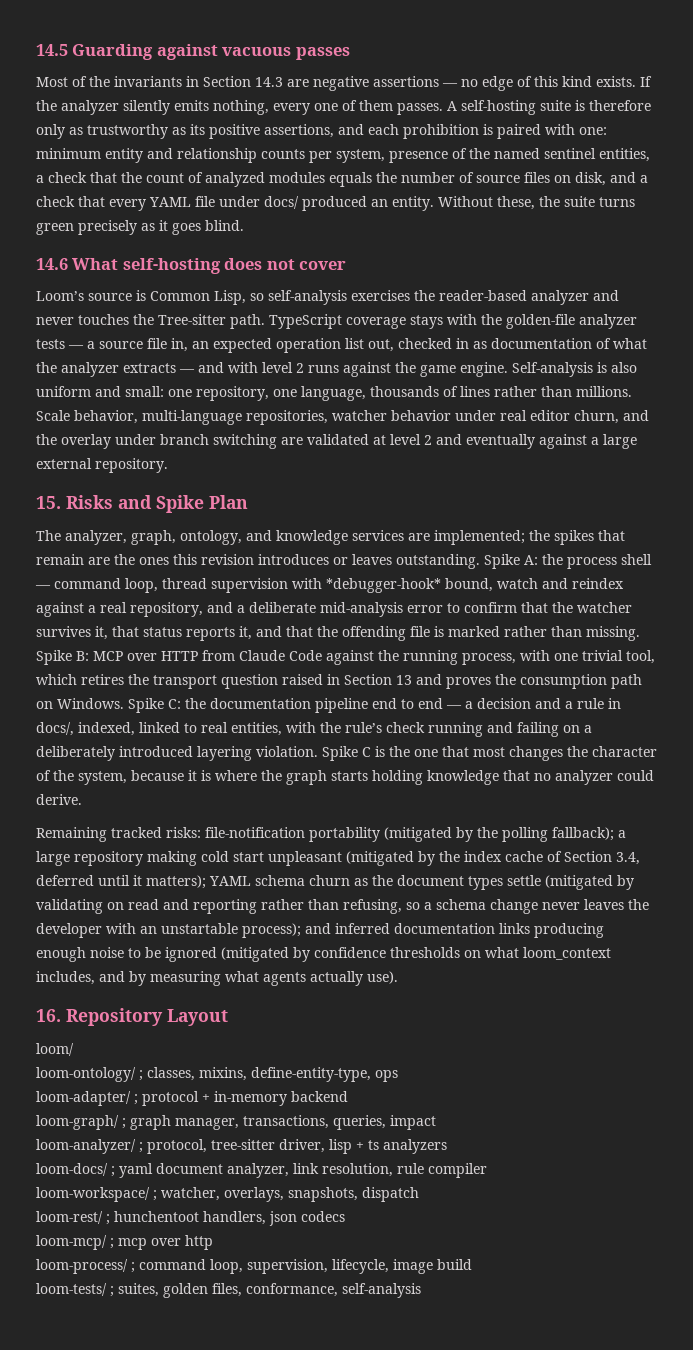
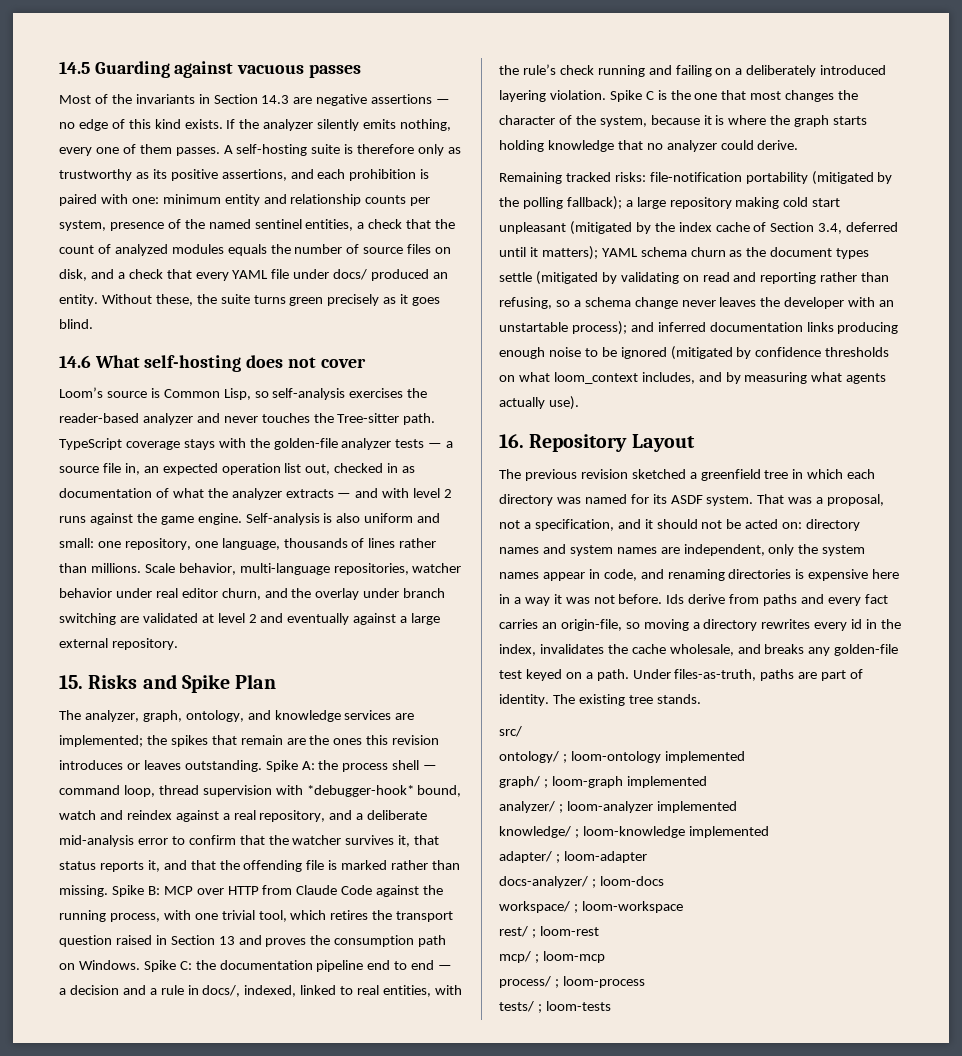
- loom/
- loom-ontology/ ; classes, mixins, define-entity-type, ops
- loom-adapter/ ; protocol + in-memory backend
- loom-graph/ ; graph manager, transactions, queries, impact
- loom-analyzer/ ; protocol, tree-sitter driver, lisp + ts analyzers
- loom-docs/ ; yaml document analyzer, link resolution, rule compiler
- loom-workspace/ ; watcher, overlays, snapshots, dispatch
- loom-rest/ ; hunchentoot handlers, json codecs
- loom-mcp/ ; mcp over http
- loom-process/ ; command loop, supervision, lifecycle, image build
- loom-tests/ ; suites, golden files, conformance, self-analysis
+ The previous revision sketched a greenfield tree in which each directory was named for its ASDF system. That was a proposal, not a specification, and it should not be acted on: directory names and system names are independent, only the system names appear in code, and renaming directories is expensive here in a way it was not before. Ids derive from paths and every fact carries an origin-file, so moving a directory rewrites every id in the index, invalidates the cache wholesale, and breaks any golden-file test keyed on a path. Under files-as-truth, paths are part of identity. The existing tree stands.
+ src/
+ ontology/ ; loom-ontology implemented
+ graph/ ; loom-graph implemented
+ analyzer/ ; loom-analyzer implemented
+ knowledge/ ; loom-knowledge implemented
+ adapter/ ; loom-adapter
+ docs-analyzer/ ; loom-docs
+ workspace/ ; loom-workspace
+ rest/ ; loom-rest
+ mcp/ ; loom-mcp
+ process/ ; loom-process
+ tests/ ; loom-tests

